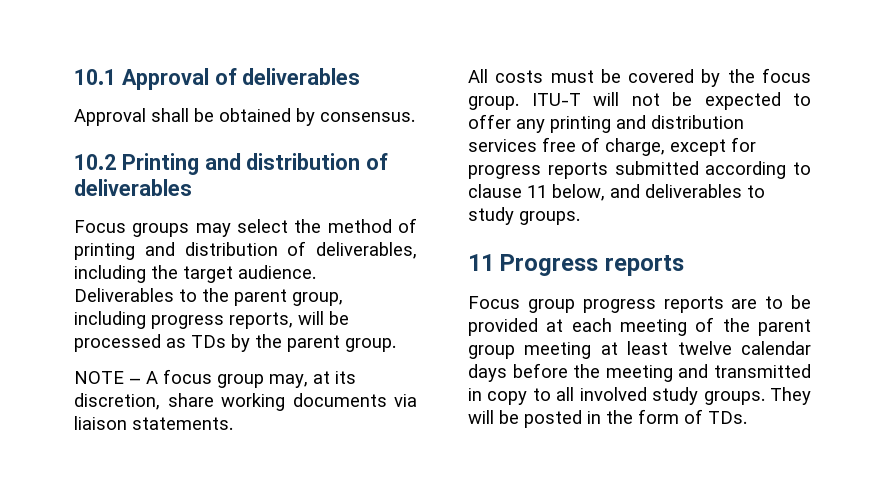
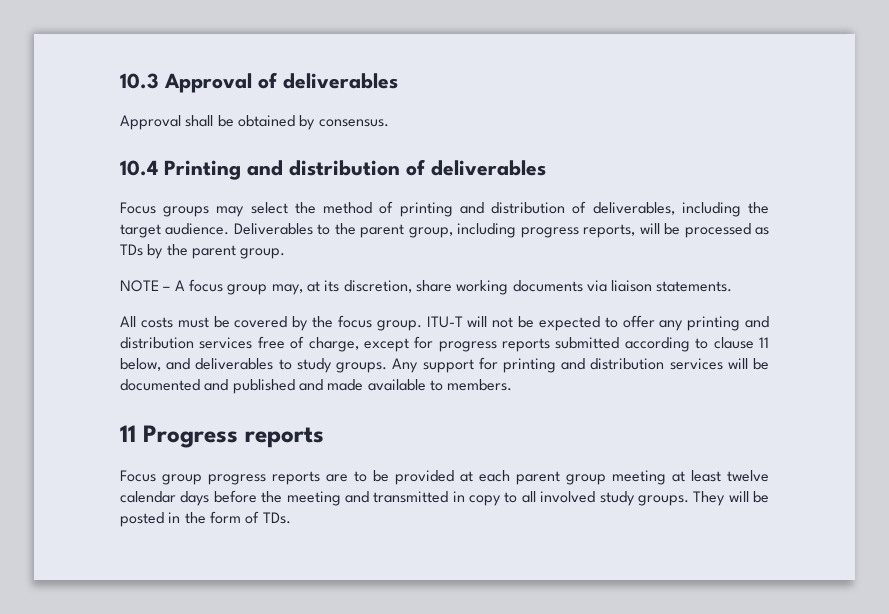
- 10.1 Approval of deliverables
+ 10.3 Approval of deliverables
- 10.2 Printing and distribution of deliverables
+ 10.4 Printing and distribution of deliverables
+ Any support for printing and distribution services will be documented and published and made available to members.
- Focus group progress reports are to be provided at each meeting of the parent group meeting at least twelve calendar days before the meeting and transmitted in copy to all involved study groups.
+ Focus group progress reports are to be provided at each parent group meeting at least twelve calendar days before the meeting and transmitted in copy to all involved study groups.

